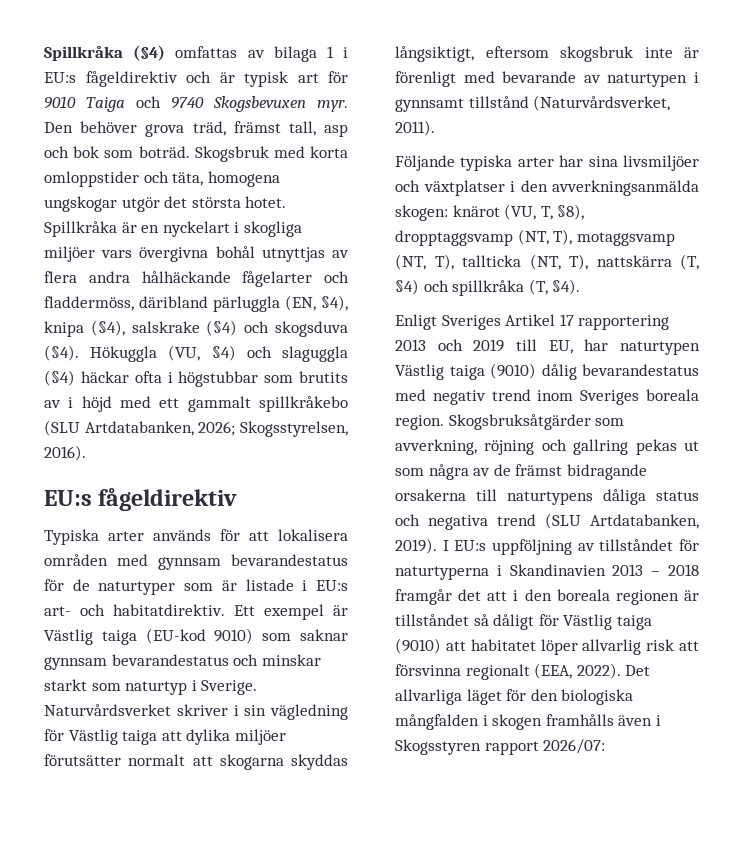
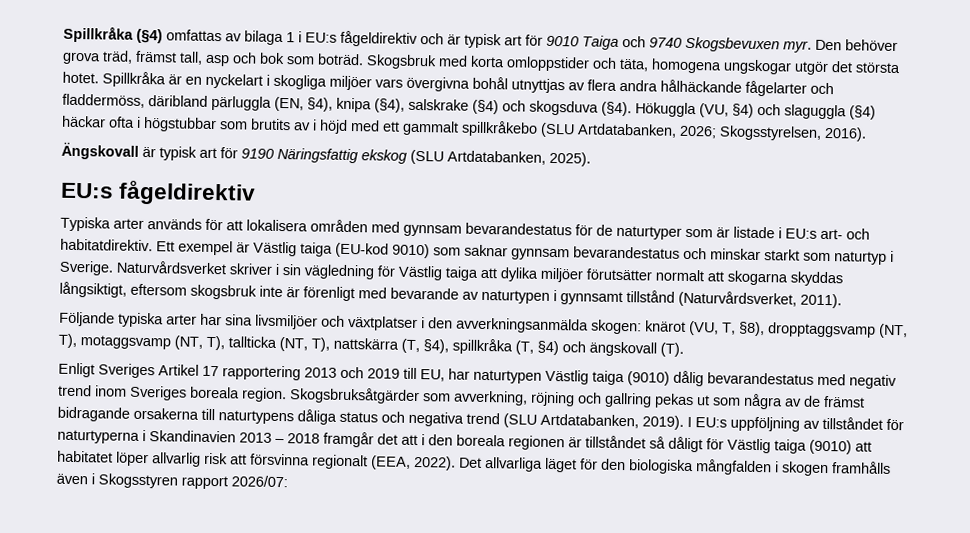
+ Ängskovall är typisk art för 9190 Näringsfattig ekskog (SLU Artdatabanken, 2025).
- Följande typiska arter har sina livsmiljöer och växtplatser i den avverkningsanmälda skogen: knärot (VU, T, §8), dropptaggsvamp (NT, T), motaggsvamp (NT, T), tallticka (NT, T), nattskärra (T, §4) och spillkråka (T, §4).
+ Följande typiska arter har sina livsmiljöer och växtplatser i den avverkningsanmälda skogen: knärot (VU, T, §8), dropptaggsvamp (NT, T), motaggsvamp (NT, T), tallticka (NT, T), nattskärra (T, §4), spillkråka (T, §4) och ängskovall (T).

